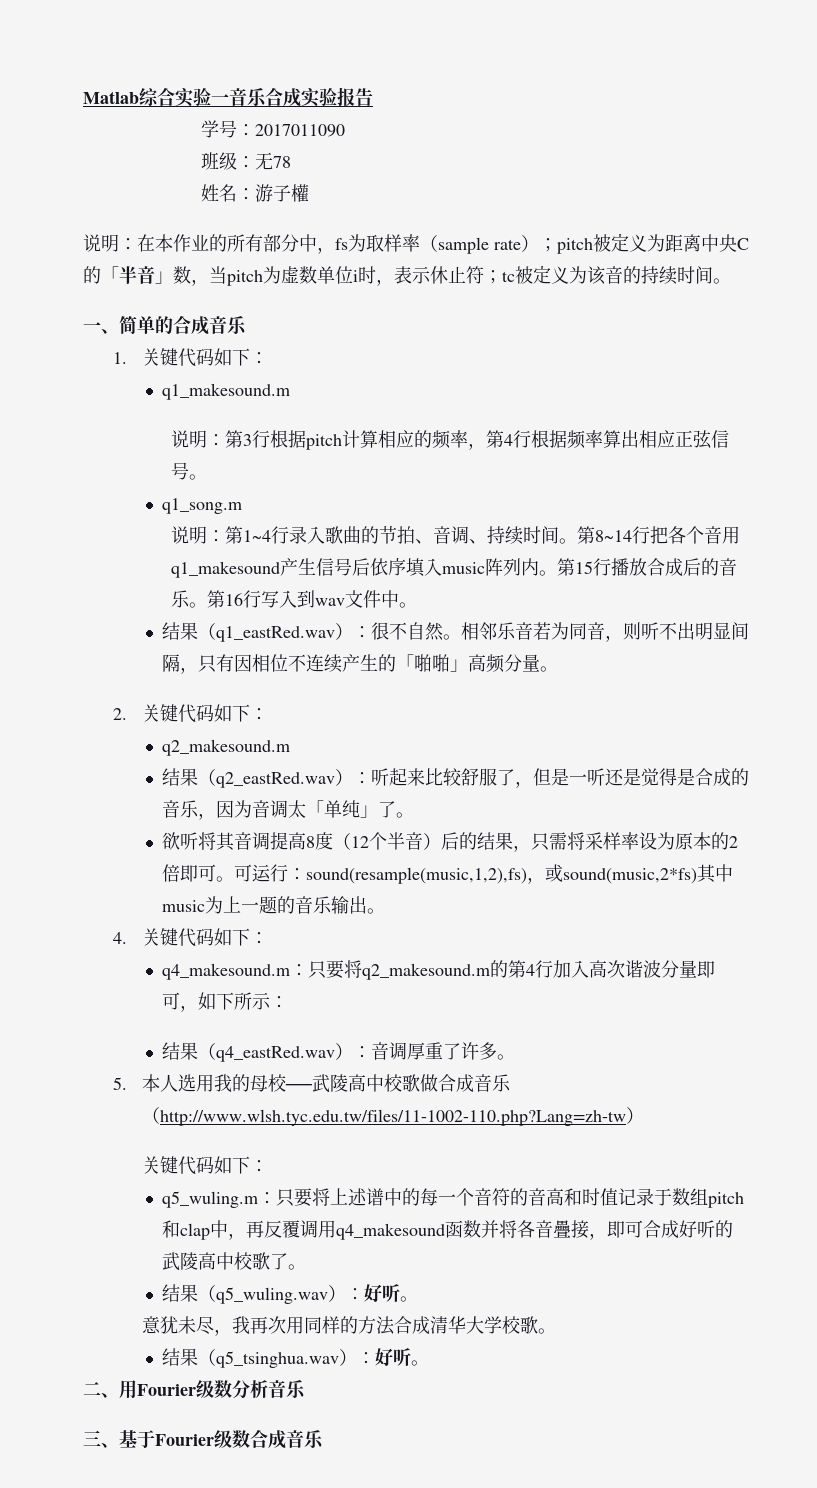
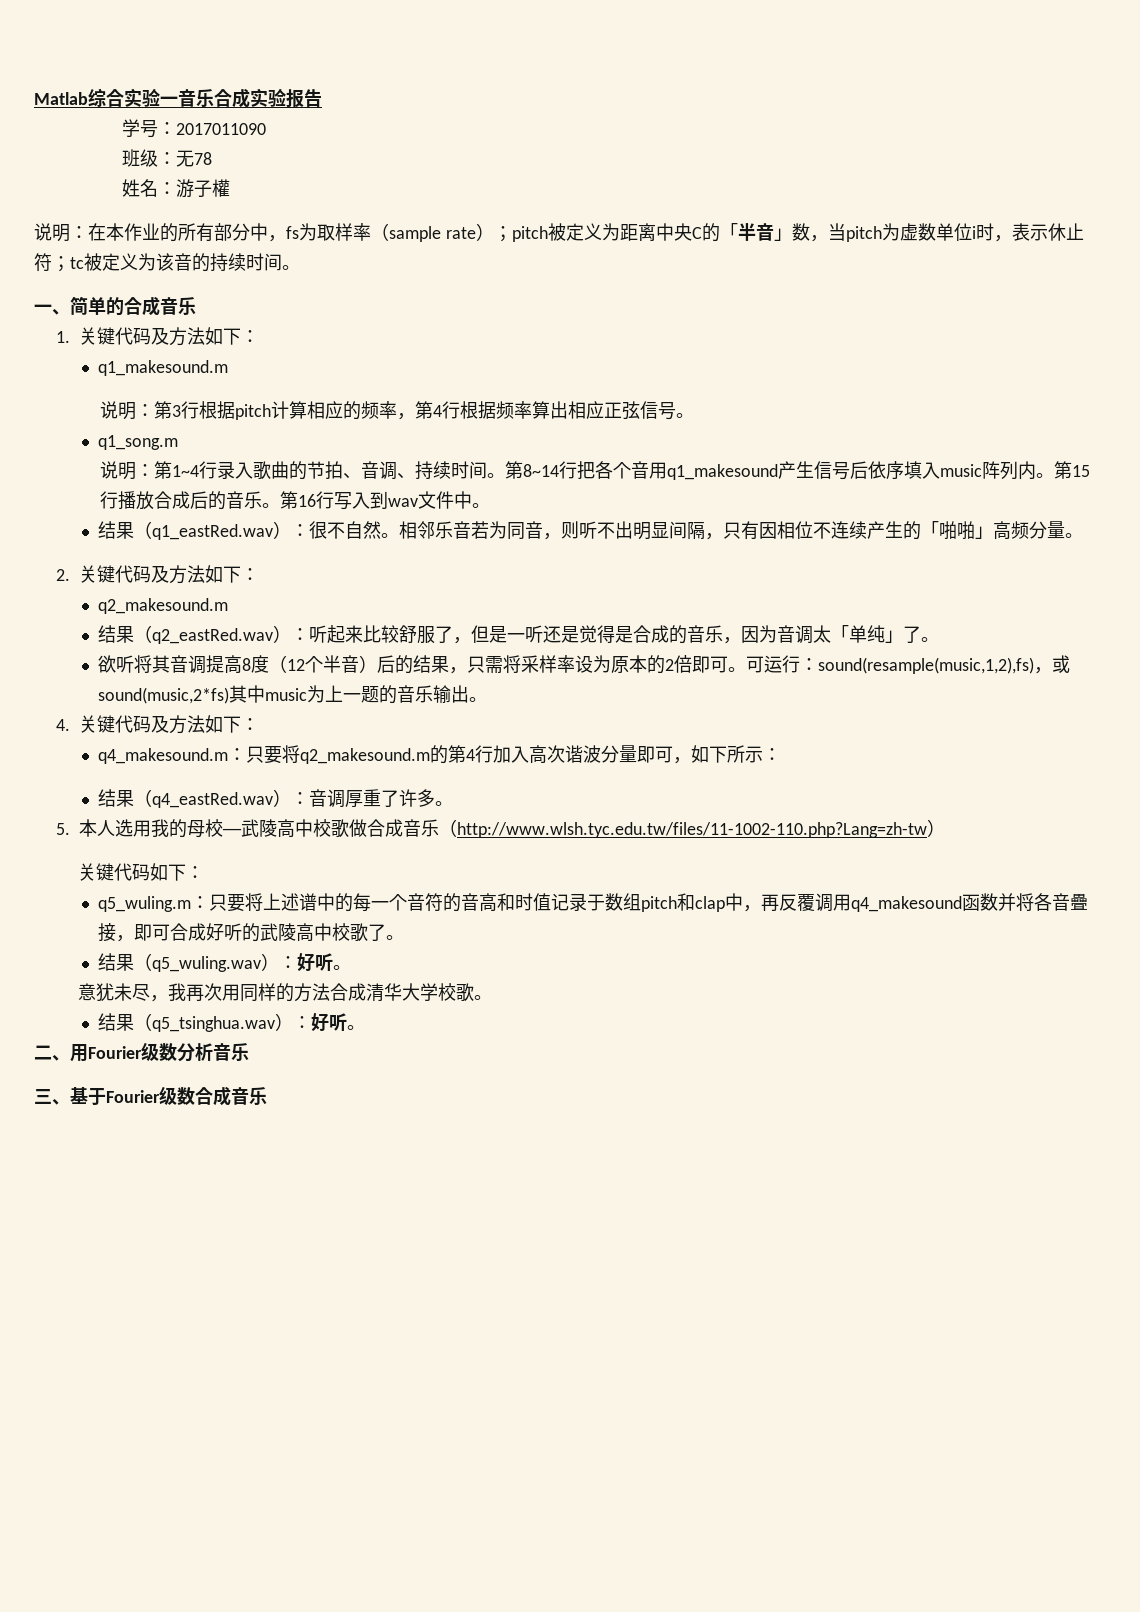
- 1.关键代码如下：
+ 1.关键代码及方法如下：
- 2.关键代码如下：
+ 2.关键代码及方法如下：
- 4.关键代码如下：
+ 4.关键代码及方法如下：

